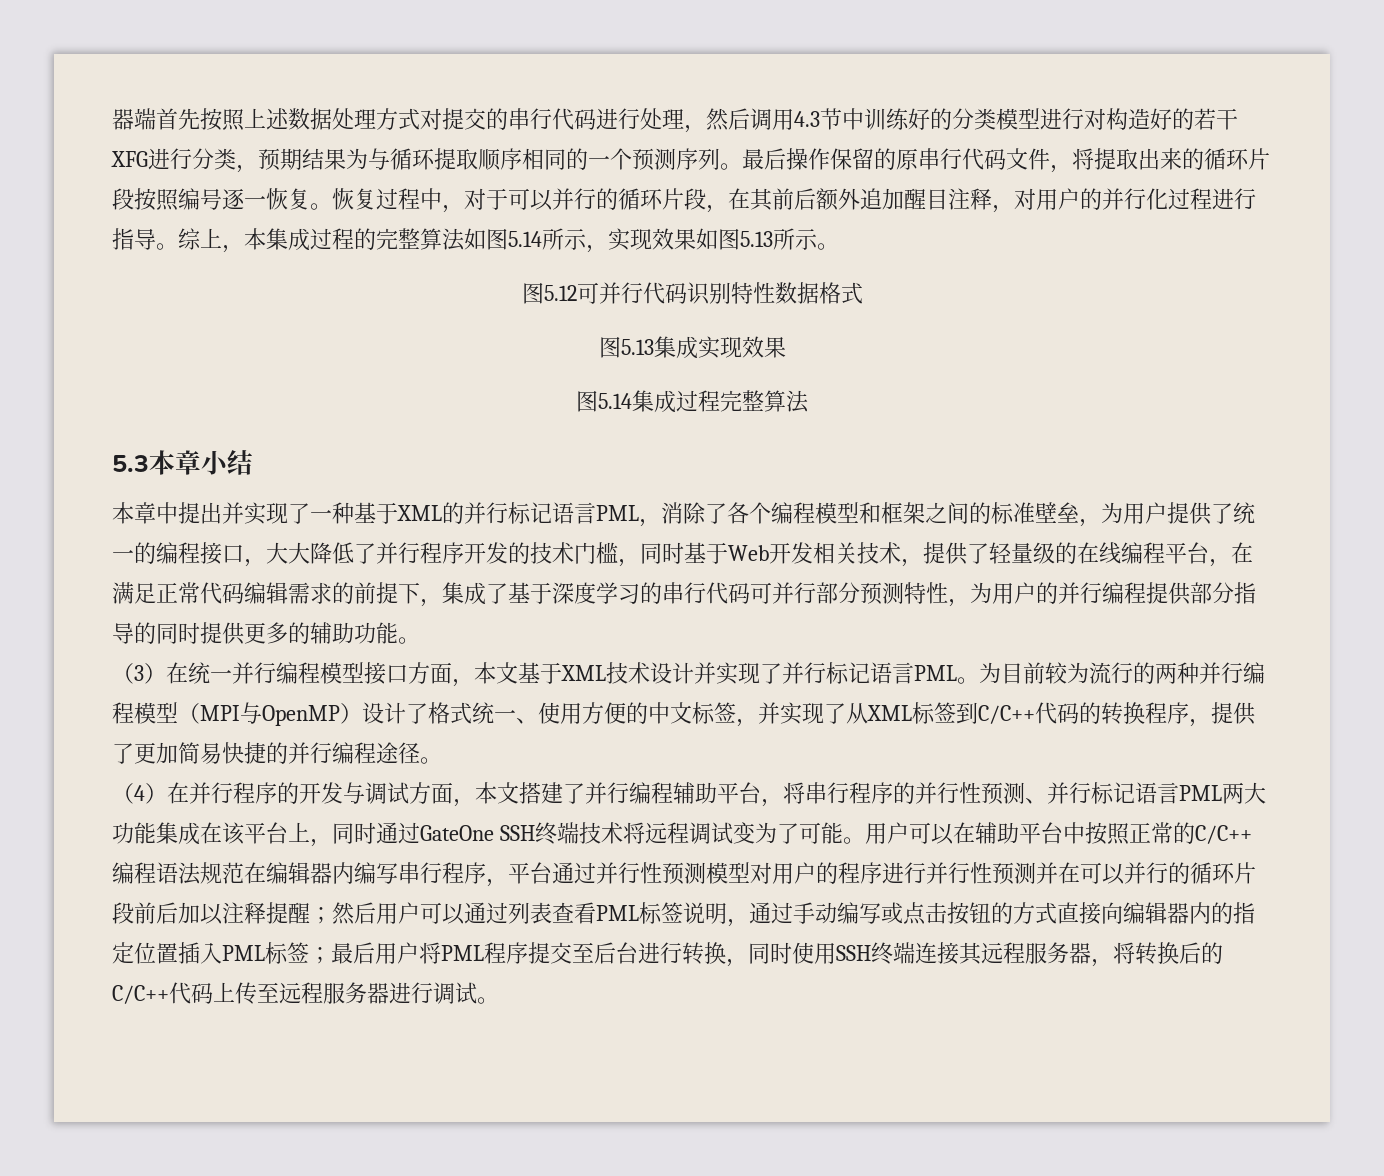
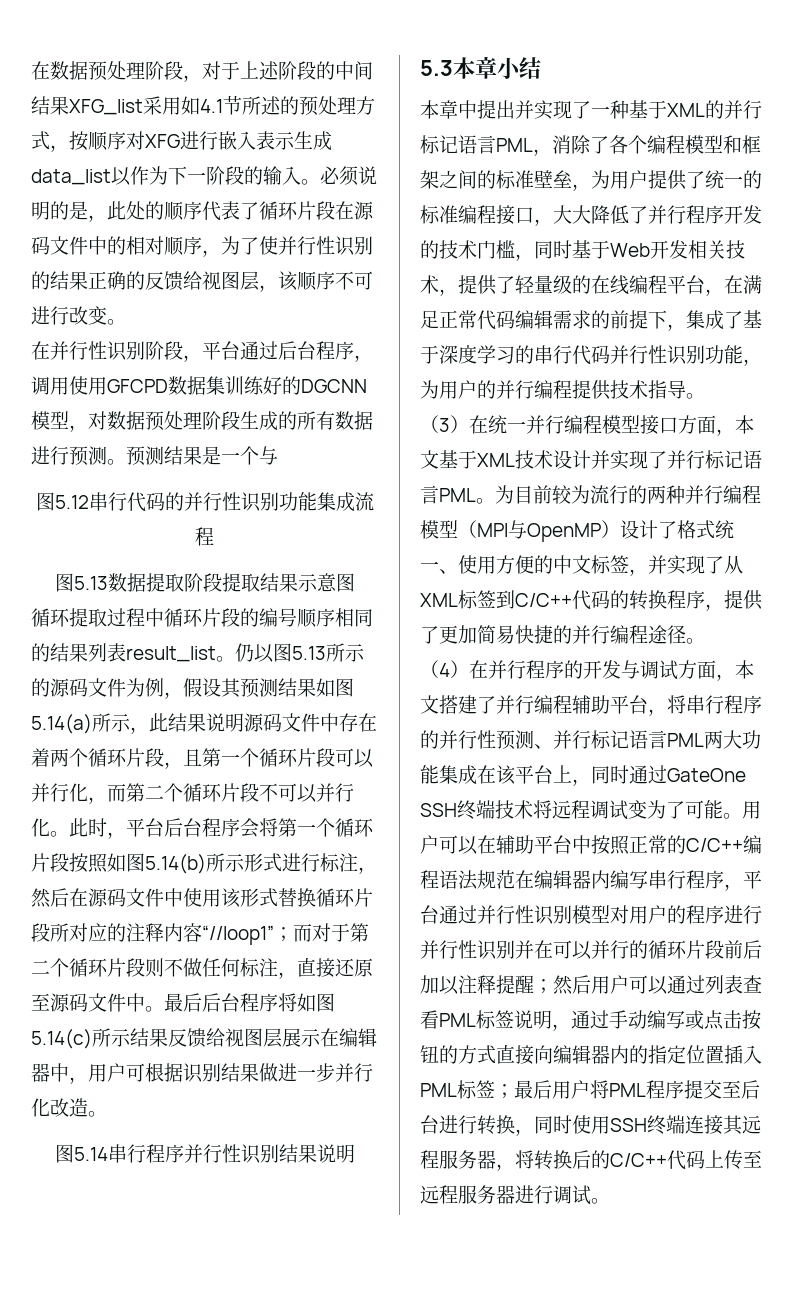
- 器端首先按照上述数据处理方式对提交的串行代码进行处理，然后调用4.3节中训练好的分类模型进行对构造好的若干XFG进行分类，预期结果为与循环提取顺序相同的一个预测序列。最后操作保留的原串行代码文件，将提取出来的循环片段按照编号逐一恢复。恢复过程中，对于可以并行的循环片段，在其前后额外追加醒目注释，对用户的并行化过程进行指导。综上，本集成过程的完整算法如图5.14所示，实现效果如图5.13所示。
- 图5.12可并行代码识别特性数据格式
- 图5.13集成实现效果
- 图5.14集成过程完整算法
+ 在数据预处理阶段，对于上述阶段的中间结果XFG_list采用如4.1节所述的预处理方式，按顺序对XFG进行嵌入表示生成data_list以作为下一阶段的输入。必须说明的是，此处的顺序代表了循环片段在源码文件中的相对顺序，为了使并行性识别的结果正确的反馈给视图层，该顺序不可进行改变。
+ 在并行性识别阶段，平台通过后台程序，调用使用GFCPD数据集训练好的DGCNN模型，对数据预处理阶段生成的所有数据进行预测。预测结果是一个与
+ 图5.12串行代码的并行性识别功能集成流程
+ 图5.13数据提取阶段提取结果示意图
+ 循环提取过程中循环片段的编号顺序相同的结果列表result_list。仍以图5.13所示的源码文件为例，假设其预测结果如图5.14(a)所示，此结果说明源码文件中存在着两个循环片段，且第一个循环片段可以并行化，而第二个循环片段不可以并行化。此时，平台后台程序会将第一个循环片段按照如图5.14(b)所示形式进行标注，然后在源码文件中使用该形式替换循环片段所对应的注释内容“//loop1”；而对于第二个循环片段则不做任何标注，直接还原至源码文件中。最后后台程序将如图5.14(c)所示结果反馈给视图层展示在编辑器中，用户可根据识别结果做进一步并行化改造。
+ 图5.14串行程序并行性识别结果说明
- 本章中提出并实现了一种基于XML的并行标记语言PML，消除了各个编程模型和框架之间的标准壁垒，为用户提供了统一的编程接口，大大降低了并行程序开发的技术门槛，同时基于Web开发相关技术，提供了轻量级的在线编程平台，在满足正常代码编辑需求的前提下，集成了基于深度学习的串行代码可并行部分预测特性，为用户的并行编程提供部分指导的同时提供更多的辅助功能。
+ 本章中提出并实现了一种基于XML的并行标记语言PML，消除了各个编程模型和框架之间的标准壁垒，为用户提供了统一的标准编程接口，大大降低了并行程序开发的技术门槛，同时基于Web开发相关技术，提供了轻量级的在线编程平台，在满足正常代码编辑需求的前提下，集成了基于深度学习的串行代码并行性识别功能，为用户的并行编程提供技术指导。
- 用户可以在辅助平台中按照正常的C/C++编程语法规范在编辑器内编写串行程序，平台通过并行性预测模型对用户的程序进行并行性预测并在可以并行的循环片段前后加以注释提醒；
+ 用户可以在辅助平台中按照正常的C/C++编程语法规范在编辑器内编写串行程序，平台通过并行性识别模型对用户的程序进行并行性识别并在可以并行的循环片段前后加以注释提醒；

